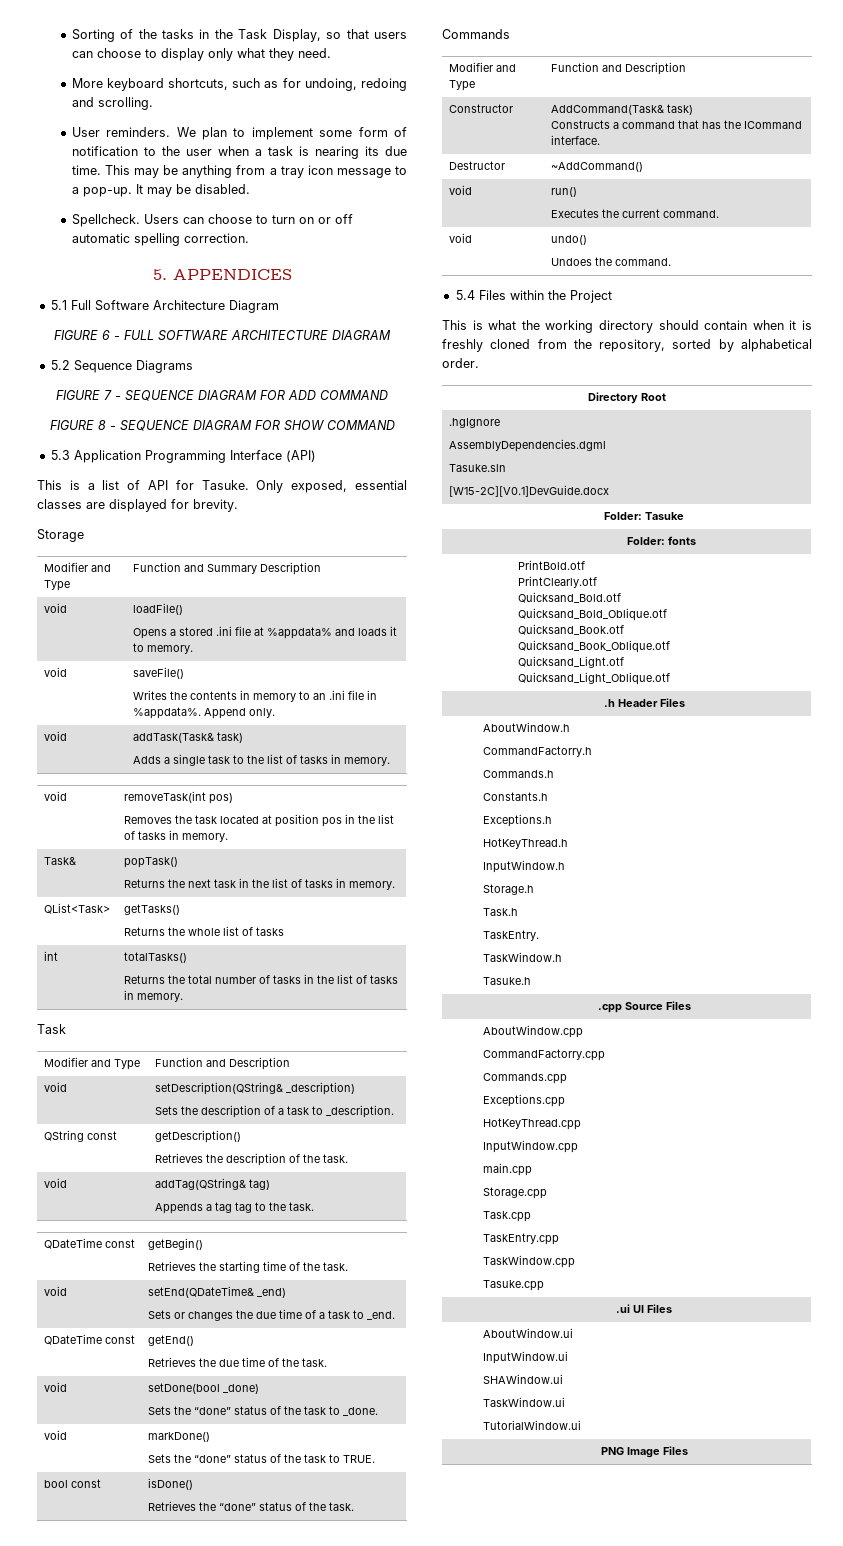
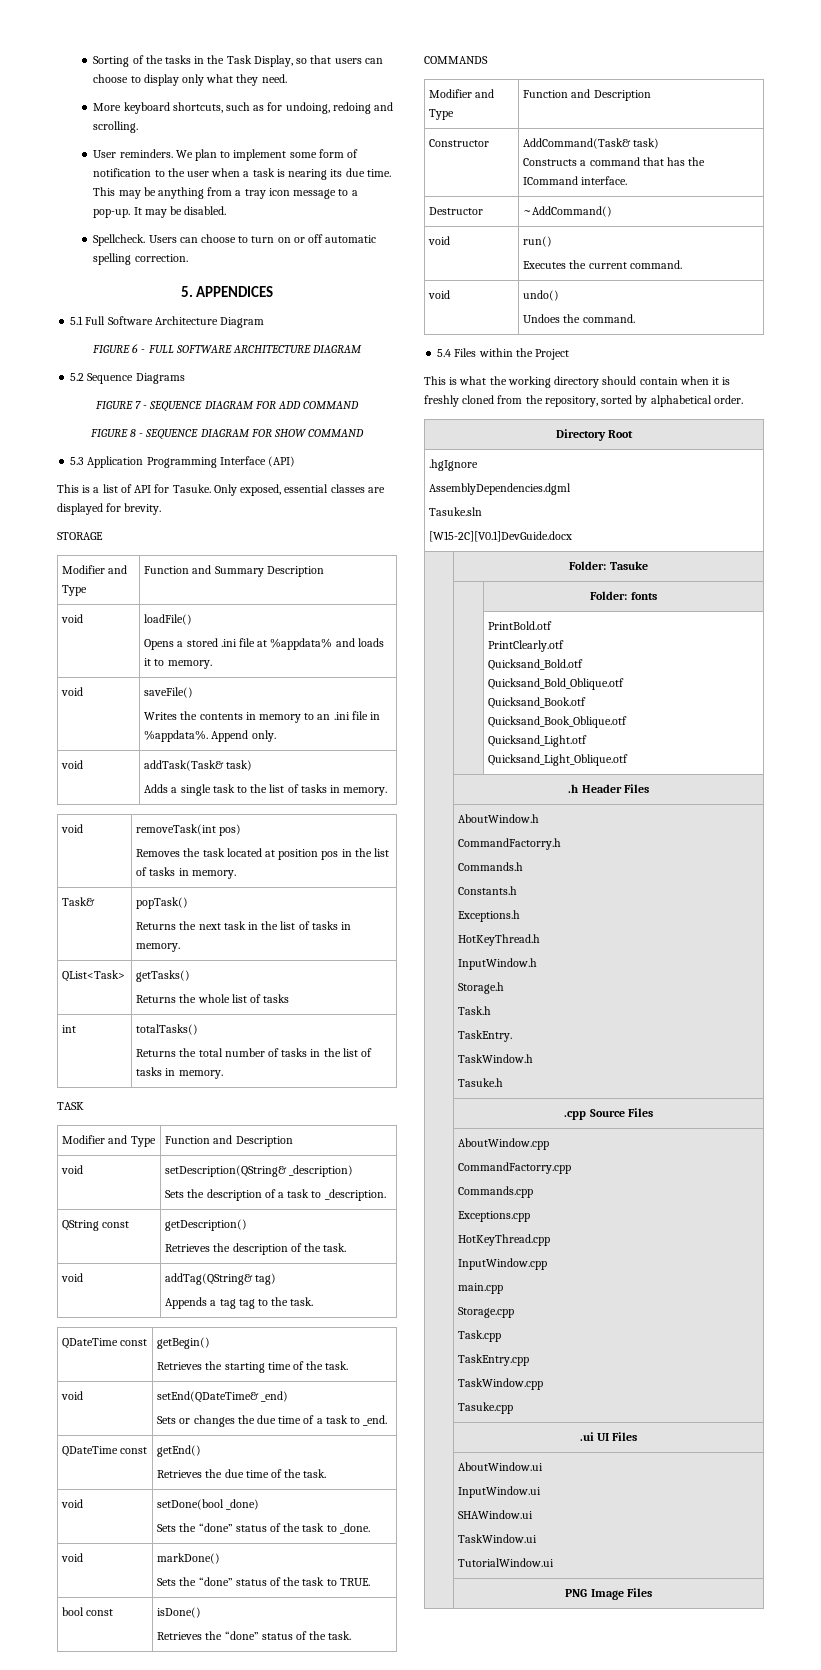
- Storage
+ STORAGE
  int | totalTasks()
  Returns the total number of tasks in the list of tasks in memory.
- Task
+ TASK
- Commands
+ COMMANDS

